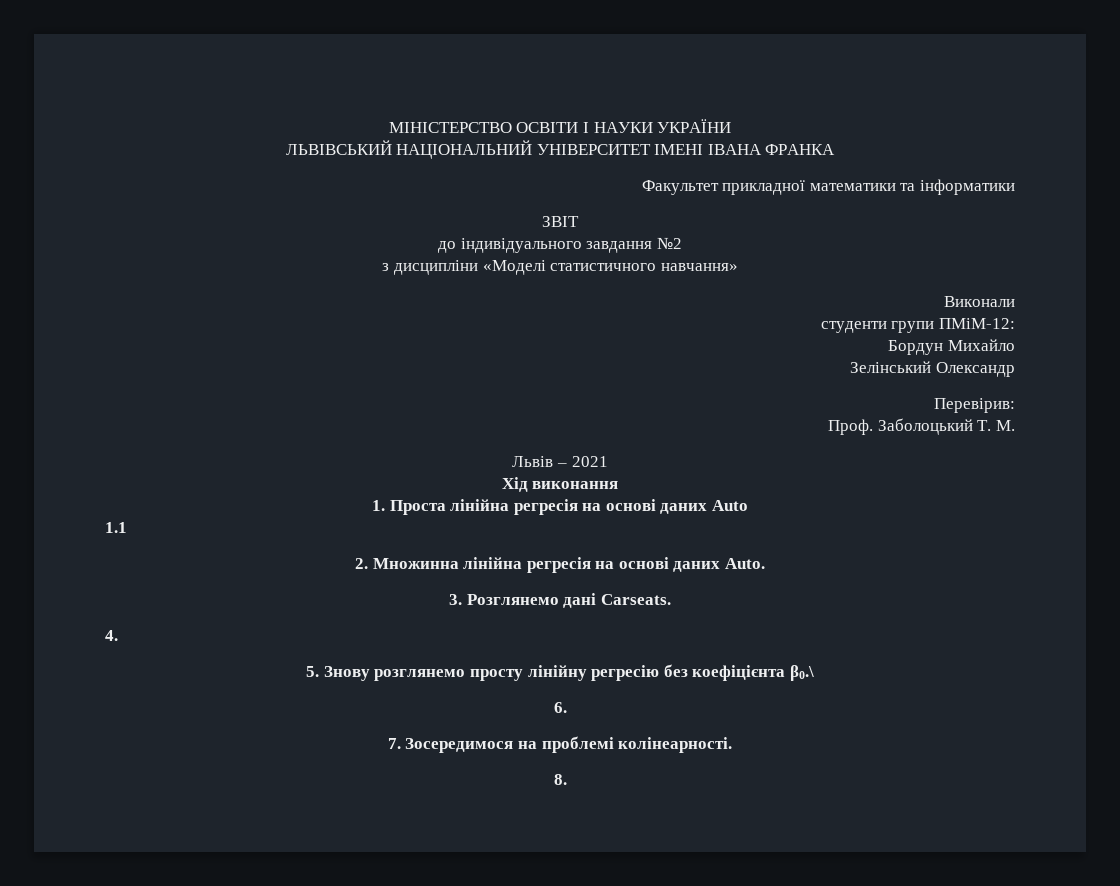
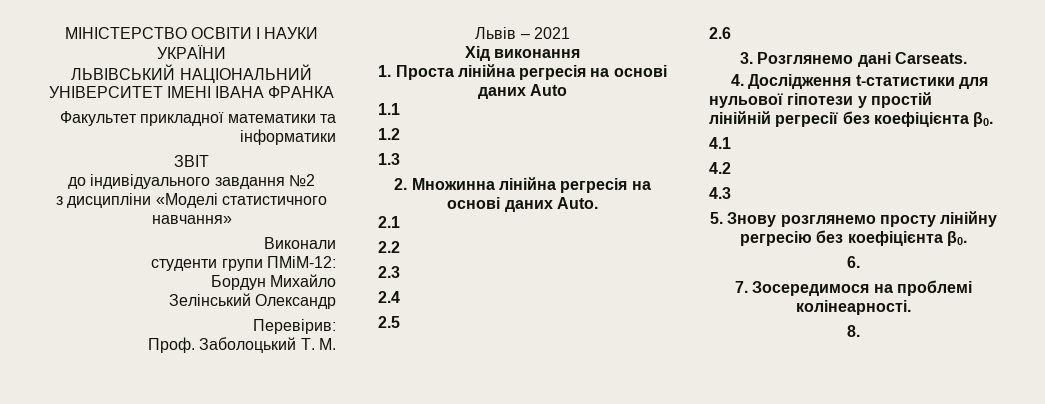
+ 1.2
+ 1.3
+ 2.1
+ 2.2
+ 2.3
+ 2.4
+ 2.5
+ 2.6
- 4.
+ 4. Дослідження t-статистики для нульової гіпотези у простій лінійній регресії без коефіцієнта β0.
+ 4.1
+ 4.2
+ 4.3
- 5. Знову розглянемо просту лінійну регресію без коефіцієнта β0.\
+ 5. Знову розглянемо просту лінійну регресію без коефіцієнта β0.

